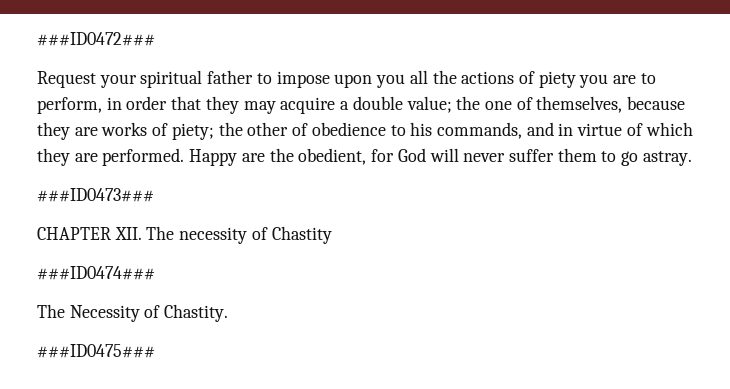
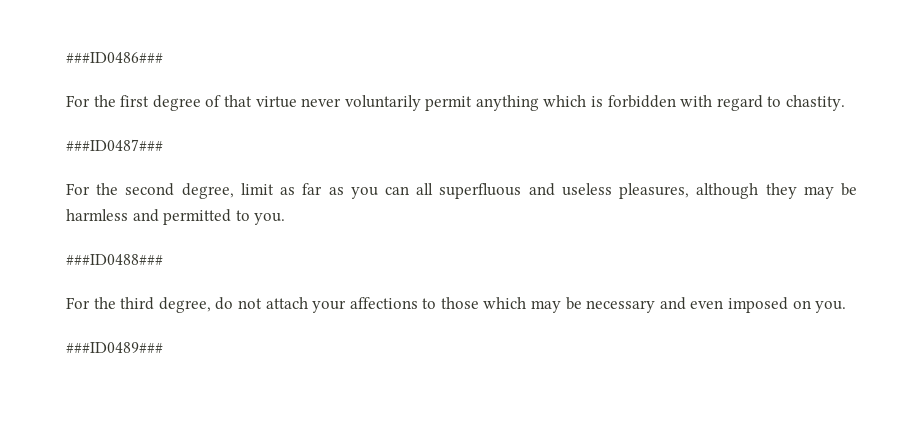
- ###ID0472###
- Request your spiritual father to impose upon you all the actions of piety you are to perform, in order that they may acquire a double value; the one of themselves, because they are works of piety; the other of obedience to his commands, and in virtue of which they are performed. Happy are the obedient, for God will never suffer them to go astray.
- ###ID0473###
- CHAPTER XII. The necessity of Chastity
- ###ID0474###
- The Necessity of Chastity.
- ###ID0475###
+ ###ID0486###
+ For the first degree of that virtue never voluntarily permit anything which is forbidden with regard to chastity.
+ ###ID0487###
+ For the second degree, limit as far as you can all superfluous and useless pleasures, although they may be harmless and permitted to you.
+ ###ID0488###
+ For the third degree, do not attach your affections to those which may be necessary and even imposed on you.
+ ###ID0489###

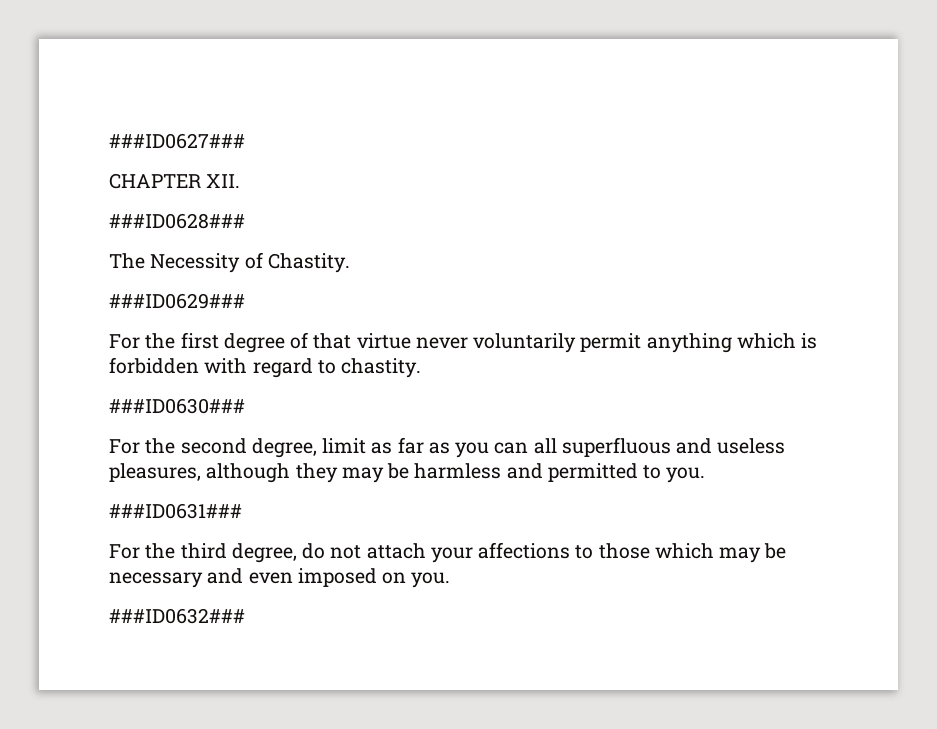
- ###ID0486###
+ ###ID0627###
+ CHAPTER XII.
+ ###ID0628###
+ The Necessity of Chastity.
+ ###ID0629###
- ###ID0487###
+ ###ID0630###
- ###ID0488###
+ ###ID0631###
- ###ID0489###
+ ###ID0632###

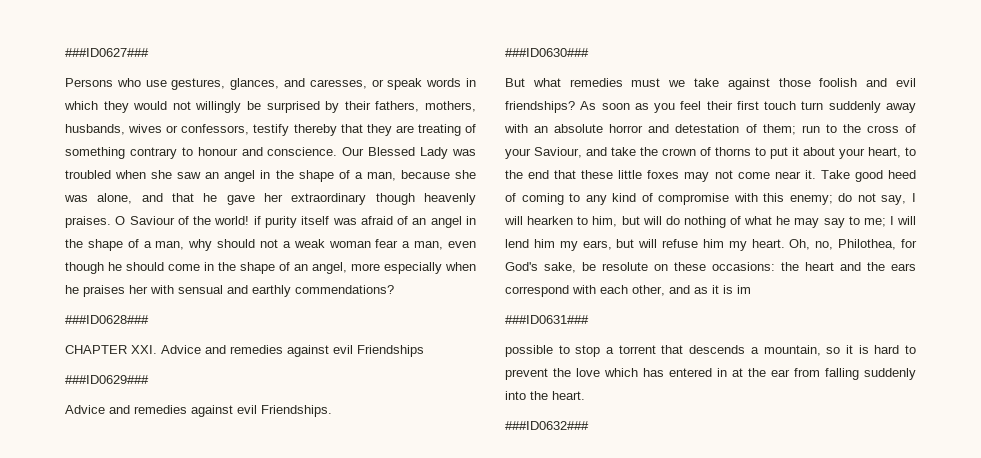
- CHAPTER XII.
+ Persons who use gestures, glances, and caresses, or speak words in which they would not willingly be surprised by their fathers, mothers, husbands, wives or confessors, testify thereby that they are treating of something contrary to honour and conscience. Our Blessed Lady was troubled when she saw an angel in the shape of a man, because she was alone, and that he gave her extraordinary though heavenly praises. O Saviour of the world! if purity itself was afraid of an angel in the shape of a man, why should not a weak woman fear a man, even though he should come in the shape of an angel, more especially when he praises her with sensual and earthly commendations?
  ###ID0628###
- The Necessity of Chastity.
+ CHAPTER XXI. Advice and remedies against evil Friendships
  ###ID0629###
- For the first degree of that virtue never voluntarily permit anything which is forbidden with regard to chastity.
+ Advice and remedies against evil Friendships.
  ###ID0630###
- For the second degree, limit as far as you can all superfluous and useless pleasures, although they may be harmless and permitted to you.
+ But what remedies must we take against those foolish and evil friendships? As soon as you feel their first touch turn suddenly away with an absolute horror and detestation of them; run to the cross of your Saviour, and take the crown of thorns to put it about your heart, to the end that these little foxes may not come near it. Take good heed of coming to any kind of compromise with this enemy; do not say, I will hearken to him, but will do nothing of what he may say to me; I will lend him my ears, but will refuse him my heart. Oh, no, Philothea, for God's sake, be resolute on these occasions: the heart and the ears correspond with each other, and as it is im
  ###ID0631###
- For the third degree, do not attach your affections to those which may be necessary and even imposed on you.
+ possible to stop a torrent that descends a mountain, so it is hard to prevent the love which has entered in at the ear from falling suddenly into the heart.

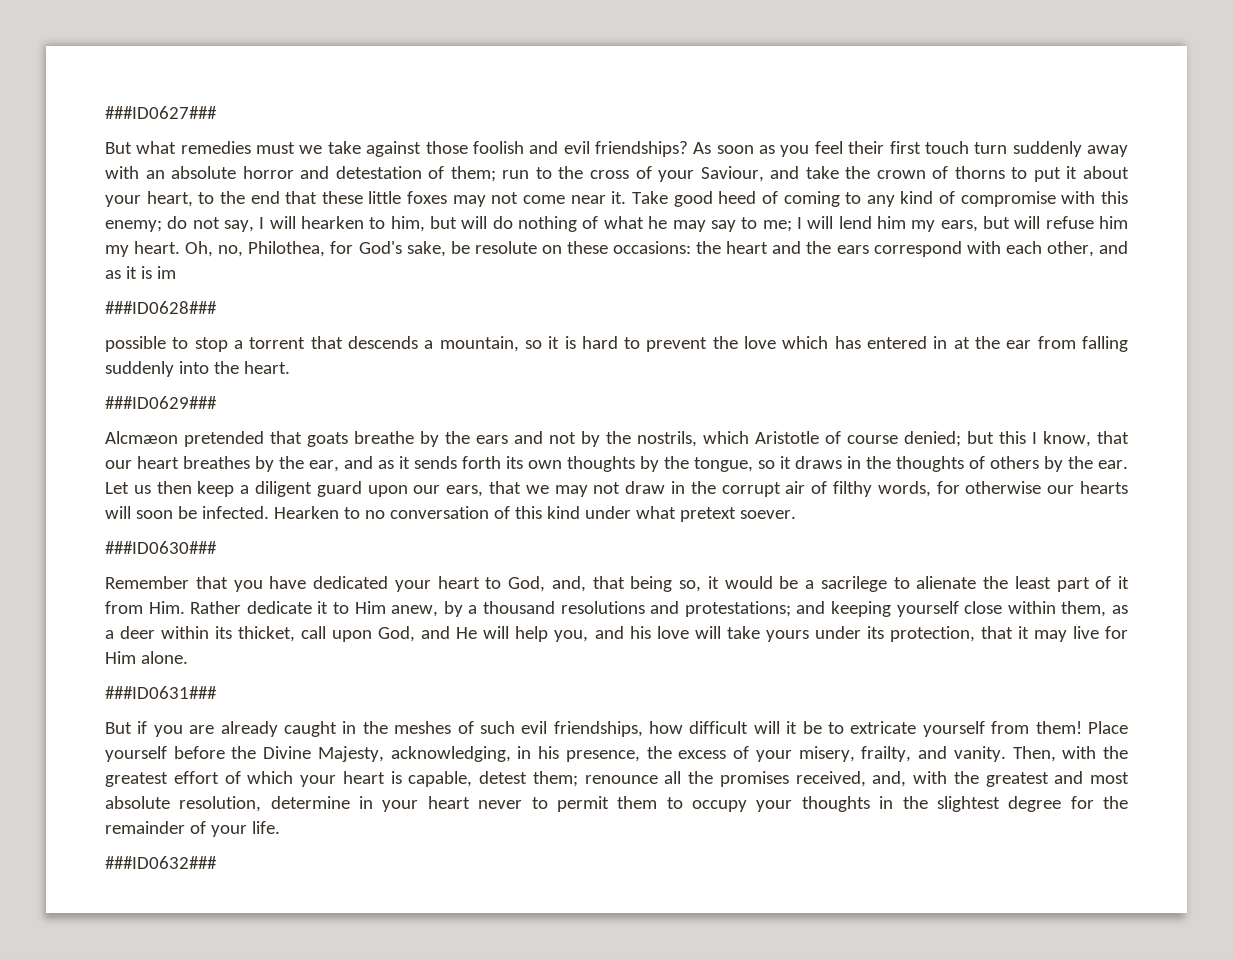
- Persons who use gestures, glances, and caresses, or speak words in which they would not willingly be surprised by their fathers, mothers, husbands, wives or confessors, testify thereby that they are treating of something contrary to honour and conscience. Our Blessed Lady was troubled when she saw an angel in the shape of a man, because she was alone, and that he gave her extraordinary though heavenly praises. O Saviour of the world! if purity itself was afraid of an angel in the shape of a man, why should not a weak woman fear a man, even though he should come in the shape of an angel, more especially when he praises her with sensual and earthly commendations?
- ###ID0628###
- CHAPTER XXI. Advice and remedies against evil Friendships
- ###ID0629###
- Advice and remedies against evil Friendships.
- ###ID0630###
- ###ID0631###
+ ###ID0628###
+ ###ID0629###
+ Alcmæon pretended that goats breathe by the ears and not by the nostrils, which Aristotle of course denied; but this I know, that our heart breathes by the ear, and as it sends forth its own thoughts by the tongue, so it draws in the thoughts of others by the ear. Let us then keep a diligent guard upon our ears, that we may not draw in the corrupt air of filthy words, for otherwise our hearts will soon be infected. Hearken to no conversation of this kind under what pretext soever.
+ ###ID0630###
+ Remember that you have dedicated your heart to God, and, that being so, it would be a sacrilege to alienate the least part of it from Him. Rather dedicate it to Him anew, by a thousand resolutions and protestations; and keeping yourself close within them, as a deer within its thicket, call upon God, and He will help you, and his love will take yours under its protection, that it may live for Him alone.
+ ###ID0631###
+ But if you are already caught in the meshes of such evil friendships, how difficult will it be to extricate yourself from them! Place yourself before the Divine Majesty, acknowledging, in his presence, the excess of your misery, frailty, and vanity. Then, with the greatest effort of which your heart is capable, detest them; renounce all the promises received, and, with the greatest and most absolute resolution, determine in your heart never to permit them to occupy your thoughts in the slightest degree for the remainder of your life.

